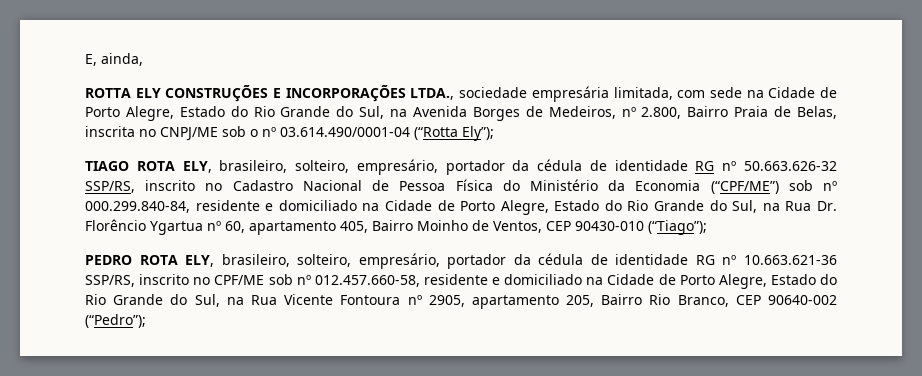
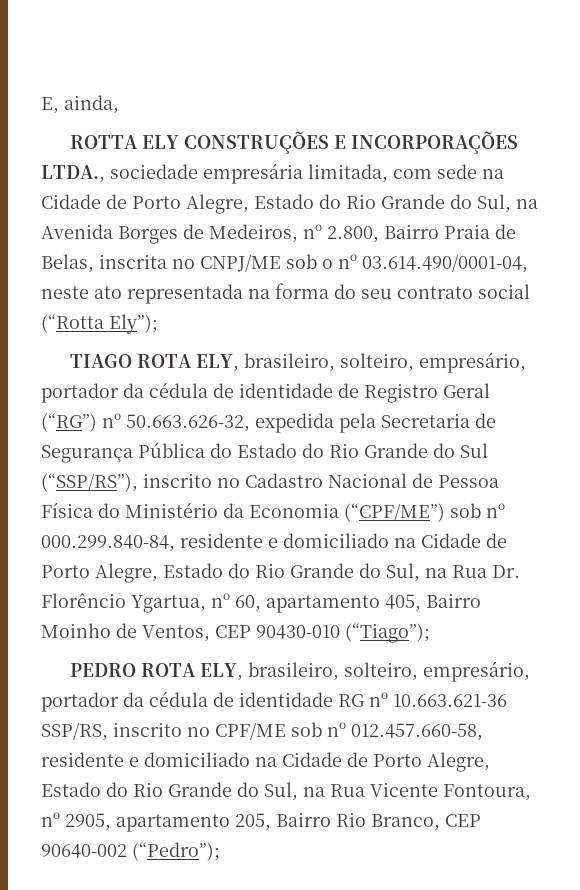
- ROTTA ELY CONSTRUÇÕES E INCORPORAÇÕES LTDA., sociedade empresária limitada, com sede na Cidade de Porto Alegre, Estado do Rio Grande do Sul, na Avenida Borges de Medeiros, nº 2.800, Bairro Praia de Belas, inscrita no CNPJ/ME sob o nº 03.614.490/0001-04 (“Rotta Ely”);
+ ROTTA ELY CONSTRUÇÕES E INCORPORAÇÕES LTDA., sociedade empresária limitada, com sede na Cidade de Porto Alegre, Estado do Rio Grande do Sul, na Avenida Borges de Medeiros, nº 2.800, Bairro Praia de Belas, inscrita no CNPJ/ME sob o nº 03.614.490/0001-04, neste ato representada na forma do seu contrato social (“Rotta Ely”);
- TIAGO ROTA ELY, brasileiro, solteiro, empresário, portador da cédula de identidade RG nº 50.663.626-32 SSP/RS, inscrito no Cadastro Nacional de Pessoa Física do Ministério da Economia (“CPF/ME”) sob nº 000.299.840-84, residente e domiciliado na Cidade de Porto Alegre, Estado do Rio Grande do Sul, na Rua Dr. Florêncio Ygartua nº 60, apartamento 405, Bairro Moinho de Ventos, CEP 90430-010 (“Tiago”);
+ TIAGO ROTA ELY, brasileiro, solteiro, empresário, portador da cédula de identidade de Registro Geral (“RG”) nº 50.663.626-32, expedida pela Secretaria de Segurança Pública do Estado do Rio Grande do Sul (“SSP/RS”), inscrito no Cadastro Nacional de Pessoa Física do Ministério da Economia (“CPF/ME”) sob nº 000.299.840-84, residente e domiciliado na Cidade de Porto Alegre, Estado do Rio Grande do Sul, na Rua Dr. Florêncio Ygartua, nº 60, apartamento 405, Bairro Moinho de Ventos, CEP 90430-010 (“Tiago”);
- PEDRO ROTA ELY, brasileiro, solteiro, empresário, portador da cédula de identidade RG nº 10.663.621-36 SSP/RS, inscrito no CPF/ME sob nº 012.457.660-58, residente e domiciliado na Cidade de Porto Alegre, Estado do Rio Grande do Sul, na Rua Vicente Fontoura nº 2905, apartamento 205, Bairro Rio Branco, CEP 90640-002 (“Pedro”);
+ PEDRO ROTA ELY, brasileiro, solteiro, empresário, portador da cédula de identidade RG nº 10.663.621-36 SSP/RS, inscrito no CPF/ME sob nº 012.457.660-58, residente e domiciliado na Cidade de Porto Alegre, Estado do Rio Grande do Sul, na Rua Vicente Fontoura, nº 2905, apartamento 205, Bairro Rio Branco, CEP 90640-002 (“Pedro”);

